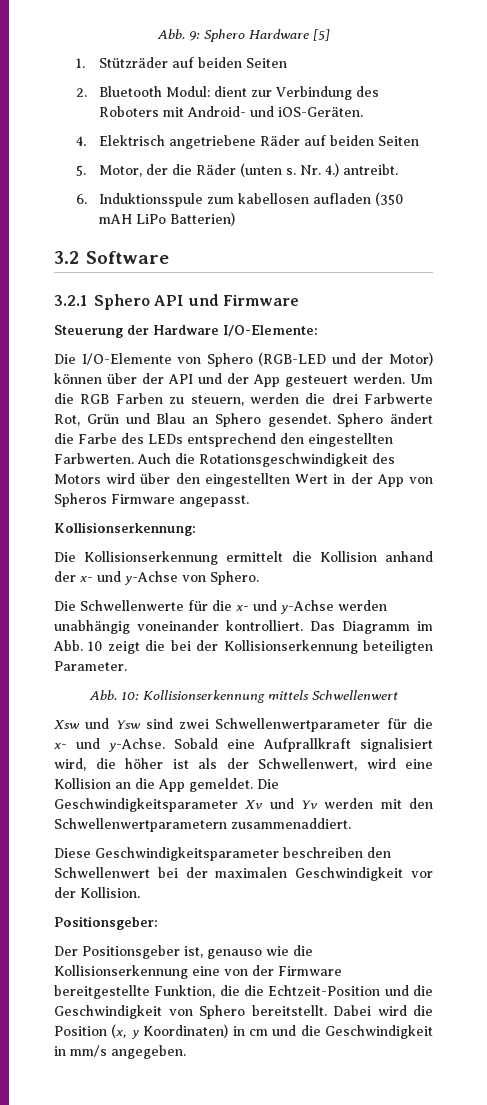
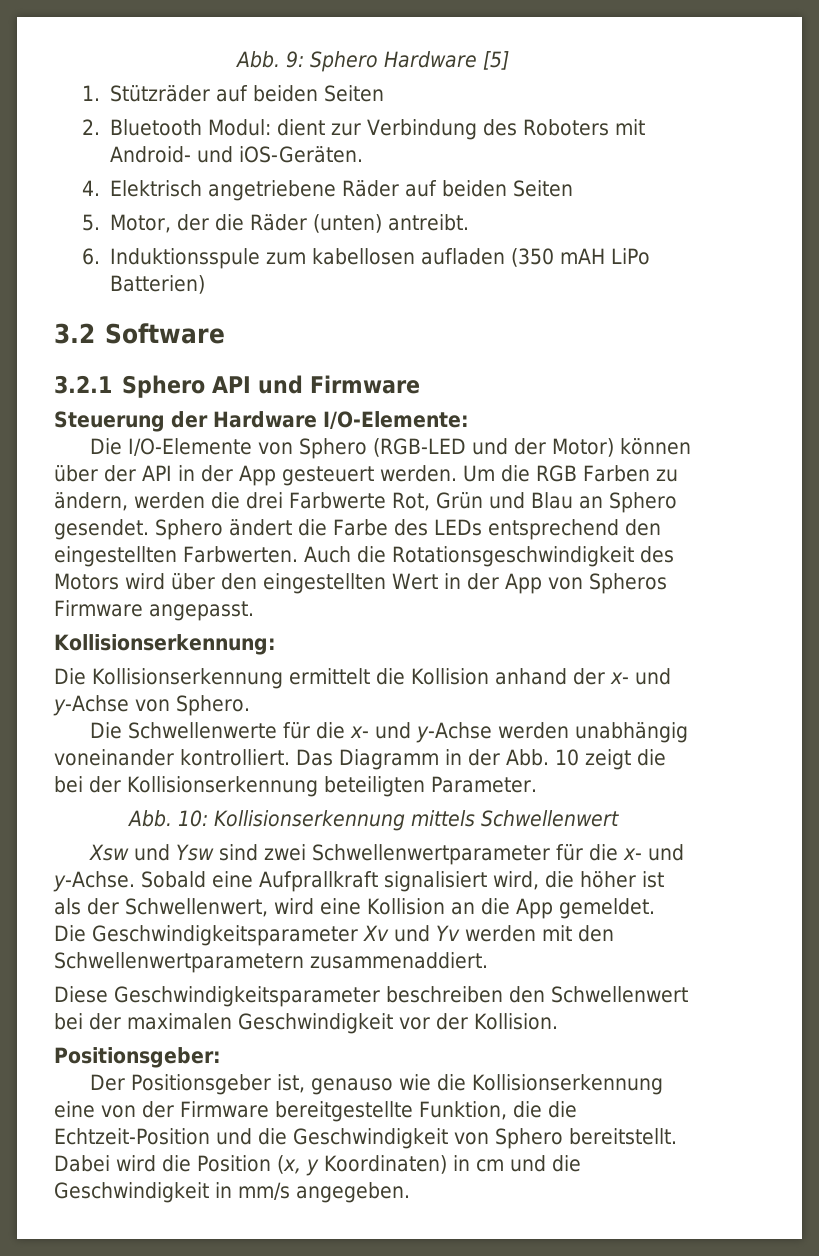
- 5. Motor, der die Räder (unten s. Nr. 4.) antreibt.
+ 5. Motor, der die Räder (unten) antreibt.
- Die I/O-Elemente von Sphero (RGB-LED und der Motor) können über der API und der App gesteuert werden.
+ Die I/O-Elemente von Sphero (RGB-LED und der Motor) können über der API in der App gesteuert werden.
- Um die RGB Farben zu steuern, werden die drei Farbwerte Rot, Grün und Blau an Sphero gesendet.
+ Um die RGB Farben zu ändern, werden die drei Farbwerte Rot, Grün und Blau an Sphero gesendet.
- Das Diagramm im Abb. 10 zeigt die bei der Kollisionserkennung beteiligten Parameter.
+ Das Diagramm in der Abb. 10 zeigt die bei der Kollisionserkennung beteiligten Parameter.

